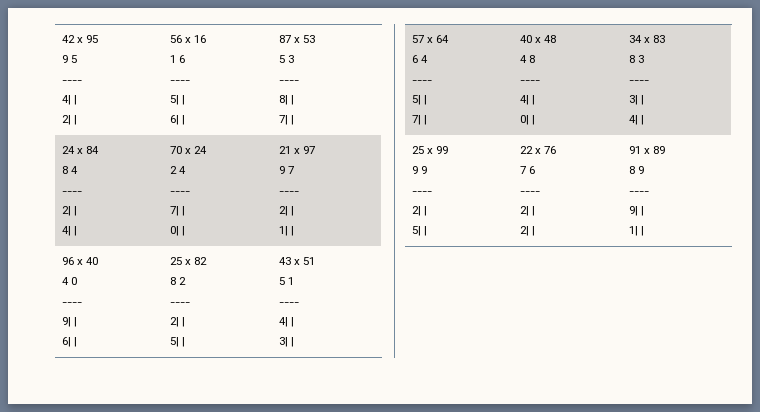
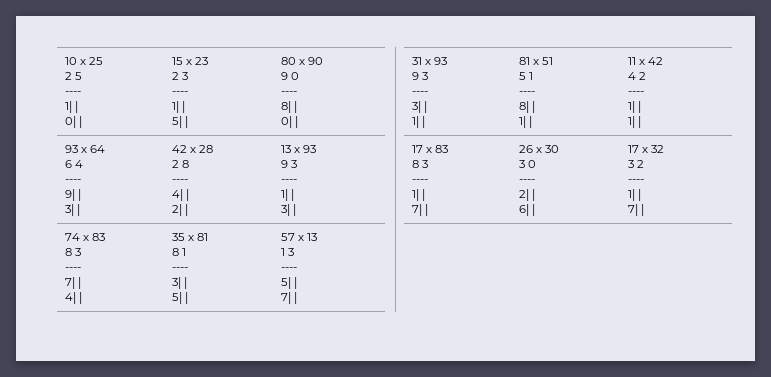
- 42 x 95
- 9 5
+ 10 x 25
+ 2 5
+ ----
+ 1| |
+ 0| | | 15 x 23
+ 2 3
+ ----
+ 1| |
+ 5| | | 80 x 90
+ 9 0
+ ----
+ 8| |
+ 0| |
+ 93 x 64
+ 6 4
+ ----
+ 9| |
+ 3| | | 42 x 28
+ 2 8
  ----
  4| |
- 2| | | 56 x 16
- 1 6
+ 2| | | 13 x 93
+ 9 3
+ ----
+ 1| |
+ 3| |
+ 74 x 83
+ 8 3
+ ----
+ 7| |
+ 4| | | 35 x 81
+ 8 1
+ ----
+ 3| |
+ 5| | | 57 x 13
+ 1 3
  ----
  5| |
- 6| | | 87 x 53
- 5 3
+ 7| |
+ 31 x 93
+ 9 3
+ ----
+ 3| |
+ 1| | | 81 x 51
+ 5 1
  ----
  8| |
- 7| |
- 24 x 84
- 8 4
+ 1| | | 11 x 42
+ 4 2
+ ----
+ 1| |
+ 1| |
+ 17 x 83
+ 8 3
+ ----
+ 1| |
+ 7| | | 26 x 30
+ 3 0
  ----
  2| |
- 4| | | 70 x 24
- 2 4
+ 6| | | 17 x 32
+ 3 2
  ----
+ 1| |
  7| |
- 0| | | 21 x 97
- 9 7
- ----
- 2| |
- 1| |
- 96 x 40
- 4 0
- ----
- 9| |
- 6| | | 25 x 82
- 8 2
- ----
- 2| |
- 5| | | 43 x 51
- 5 1
- ----
- 4| |
- 3| |
- 57 x 64
- 6 4
- ----
- 5| |
- 7| | | 40 x 48
- 4 8
- ----
- 4| |
- 0| | | 34 x 83
- 8 3
- ----
- 3| |
- 4| |
- 25 x 99
- 9 9
- ----
- 2| |
- 5| | | 22 x 76
- 7 6
- ----
- 2| |
- 2| | | 91 x 89
- 8 9
- ----
- 9| |
- 1| |

